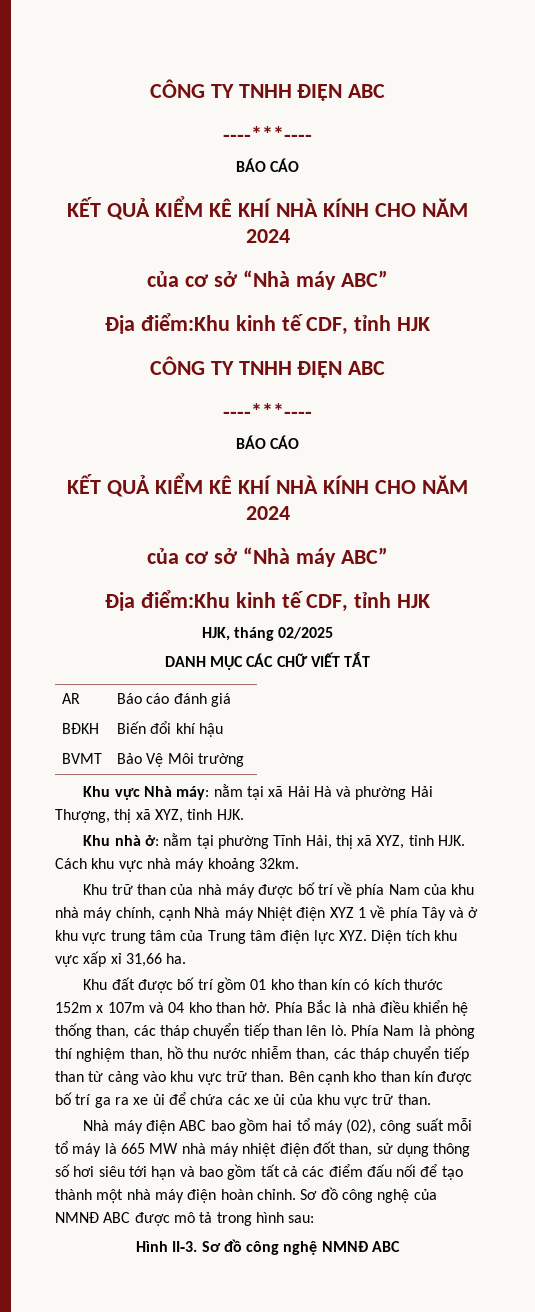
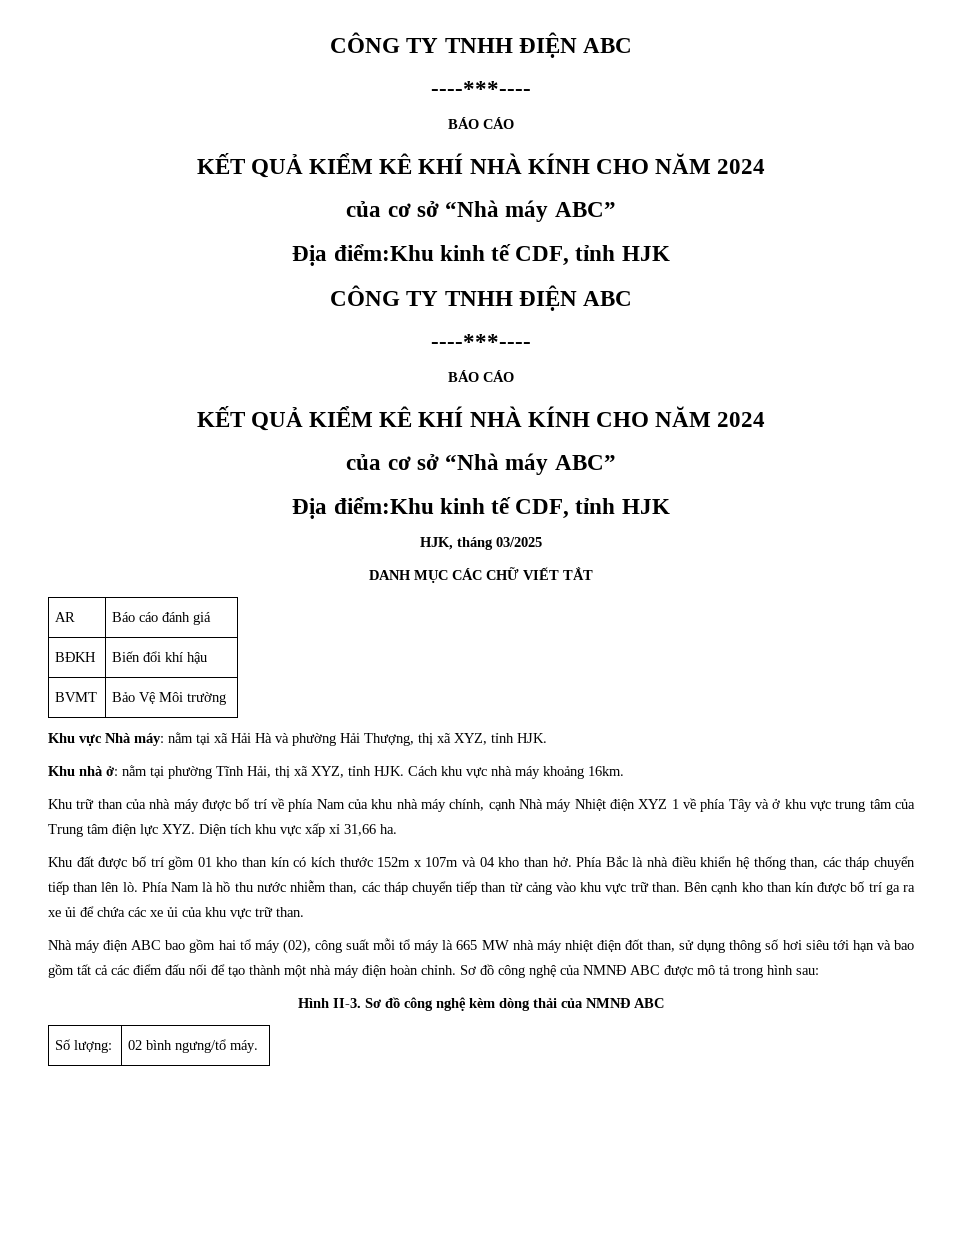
- HJK, tháng 02/2025
+ HJK, tháng 03/2025
- Khu nhà ở: nằm tại phường Tĩnh Hải, thị xã XYZ, tỉnh HJK. Cách khu vực nhà máy khoảng 32km.
+ Khu nhà ở: nằm tại phường Tĩnh Hải, thị xã XYZ, tỉnh HJK. Cách khu vực nhà máy khoảng 16km.
- Phía Nam là phòng thí nghiệm than, hồ thu nước nhiễm than, các tháp chuyển tiếp than từ cảng vào khu vực trữ than.
+ Phía Nam là hồ thu nước nhiễm than, các tháp chuyển tiếp than từ cảng vào khu vực trữ than.
- Sơ đồ công nghệ NMNĐ ABC
+ Sơ đồ công nghệ kèm dòng thải của NMNĐ ABC
+ Số lượng: | 02 bình ngưng/tổ máy.

